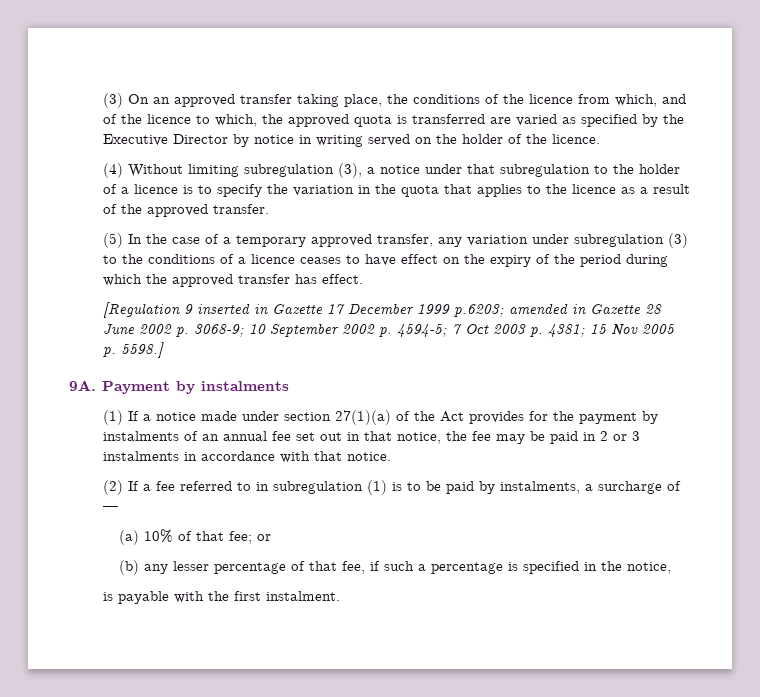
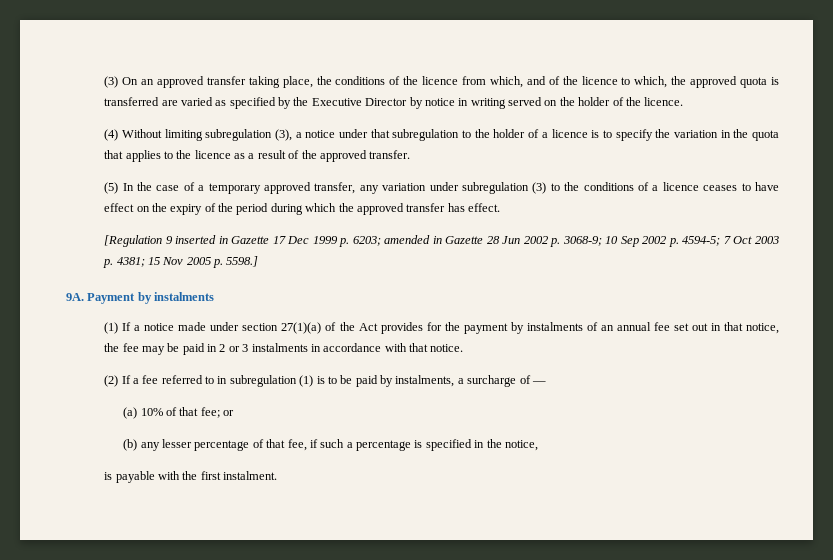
- [Regulation 9 inserted in Gazette 17 December 1999 p.6203; amended in Gazette 28 June 2002 p. 3068-9; 10 September 2002 p. 4594-5; 7 Oct 2003 p. 4381; 15 Nov 2005 p. 5598.]
+ [Regulation 9 inserted in Gazette 17 Dec 1999 p. 6203; amended in Gazette 28 Jun 2002 p. 3068-9; 10 Sep 2002 p. 4594-5; 7 Oct 2003 p. 4381; 15 Nov 2005 p. 5598.]

